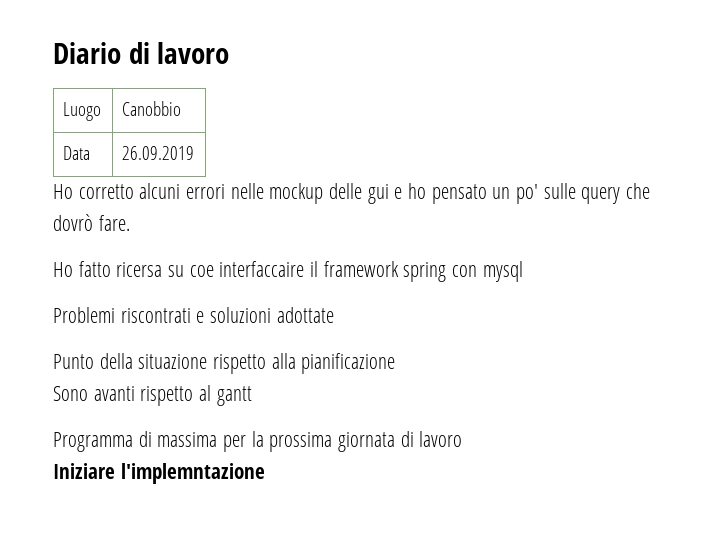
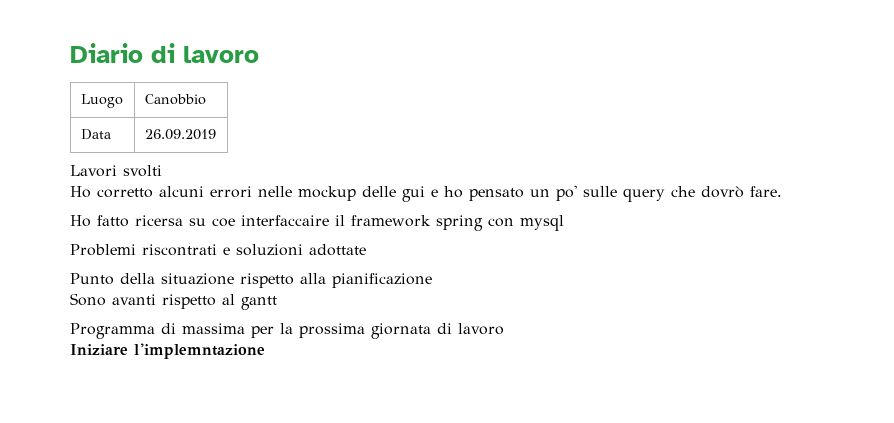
+ Lavori svolti

